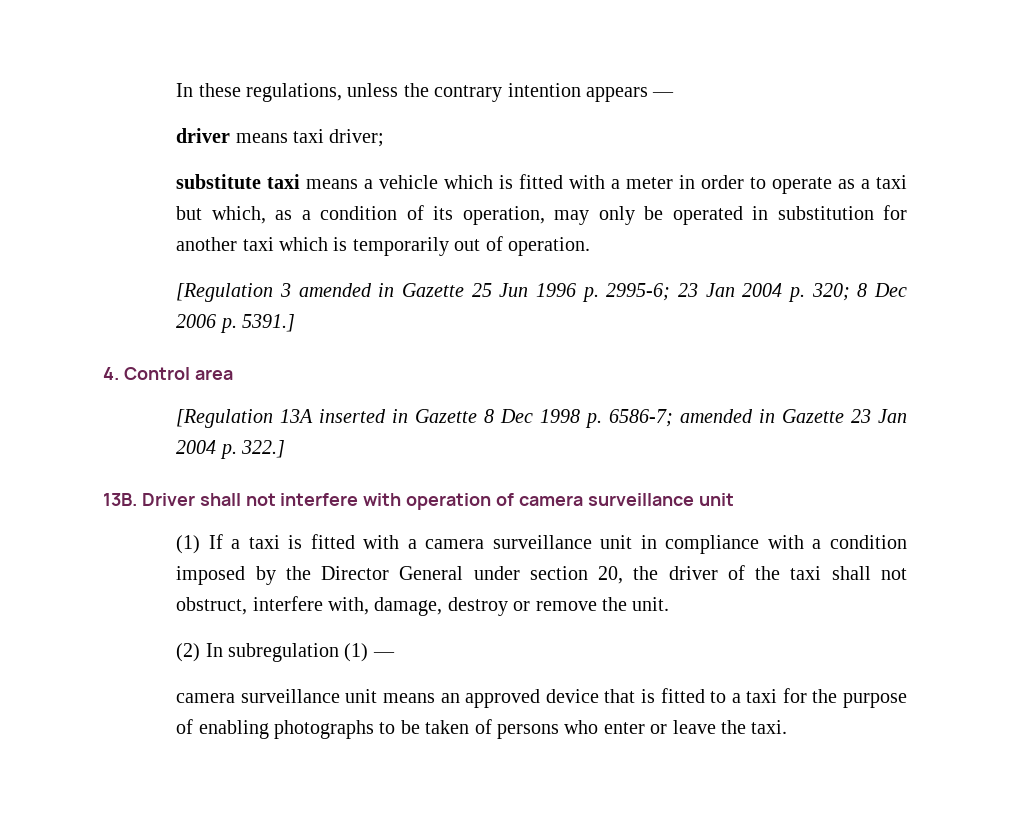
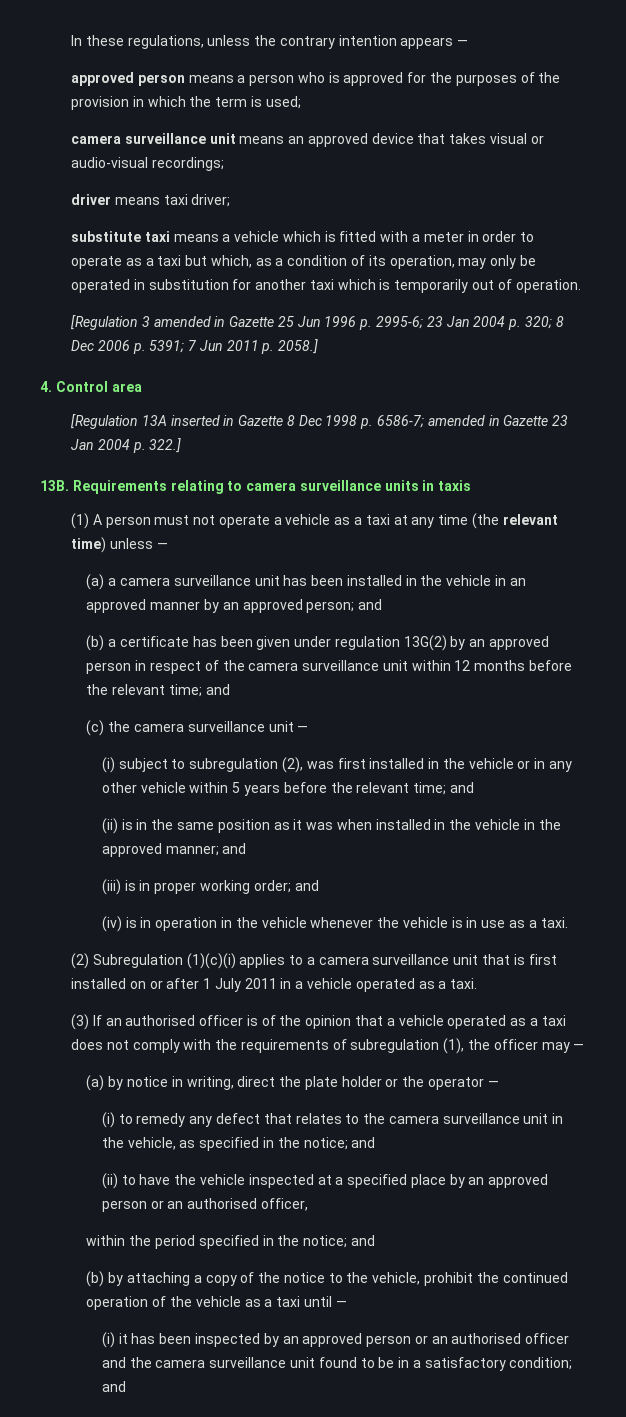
+ approved person means a person who is approved for the purposes of the provision in which the term is used;
+ camera surveillance unit means an approved device that takes visual or audio-visual recordings;
- [Regulation 3 amended in Gazette 25 Jun 1996 p. 2995-6; 23 Jan 2004 p. 320; 8 Dec 2006 p. 5391.]
+ [Regulation 3 amended in Gazette 25 Jun 1996 p. 2995-6; 23 Jan 2004 p. 320; 8 Dec 2006 p. 5391; 7 Jun 2011 p. 2058.]
- Driver shall not interfere with operation of camera surveillance unit
- (1) If a taxi is fitted with a camera surveillance unit in compliance with a condition imposed by the Director General under section 20, the driver of the taxi shall not obstruct, interfere with, damage, destroy or remove the unit.
- (2) In subregulation (1) —
- camera surveillance unit means an approved device that is fitted to a taxi for the purpose of enabling photographs to be taken of persons who enter or leave the taxi.
+ Requirements relating to camera surveillance units in taxis
+ (1) A person must not operate a vehicle as a taxi at any time (the relevant time) unless —
+ (a) a camera surveillance unit has been installed in the vehicle in an approved manner by an approved person; and
+ (b) a certificate has been given under regulation 13G(2) by an approved person in respect of the camera surveillance unit within 12 months before the relevant time; and
+ (c) the camera surveillance unit —
+ (i) subject to subregulation (2), was first installed in the vehicle or in any other vehicle within 5 years before the relevant time; and
+ (ii) is in the same position as it was when installed in the vehicle in the approved manner; and
+ (iii) is in proper working order; and
+ (iv) is in operation in the vehicle whenever the vehicle is in use as a taxi.
+ (2) Subregulation (1)(c)(i) applies to a camera surveillance unit that is first installed on or after 1 July 2011 in a vehicle operated as a taxi.
+ (3) If an authorised officer is of the opinion that a vehicle operated as a taxi does not comply with the requirements of subregulation (1), the officer may —
+ (a) by notice in writing, direct the plate holder or the operator —
+ (i) to remedy any defect that relates to the camera surveillance unit in the vehicle, as specified in the notice; and
+ (ii) to have the vehicle inspected at a specified place by an approved person or an authorised officer,
+ within the period specified in the notice; and
+ (b) by attaching a copy of the notice to the vehicle, prohibit the continued operation of the vehicle as a taxi until —
+ (i) it has been inspected by an approved person or an authorised officer and the camera surveillance unit found to be in a satisfactory condition; and

